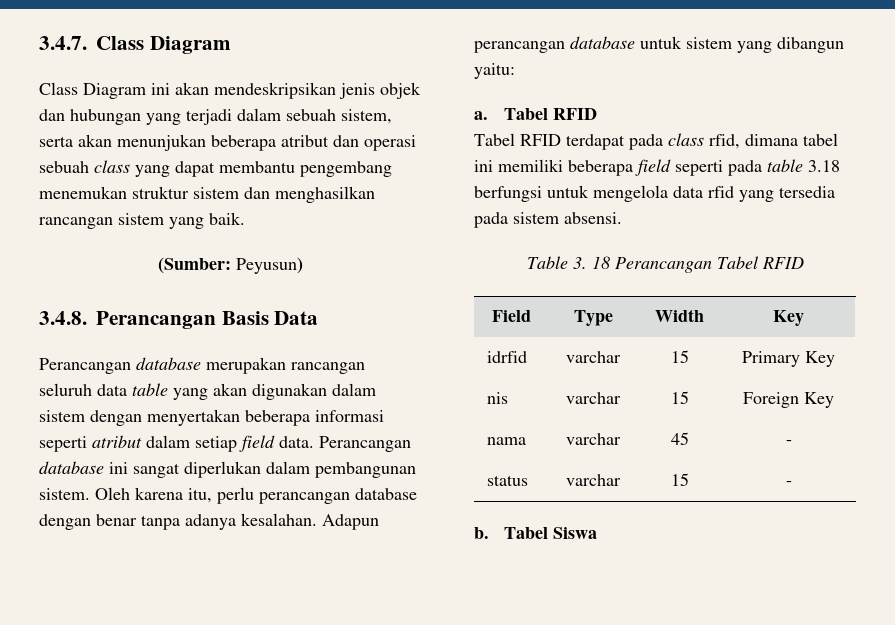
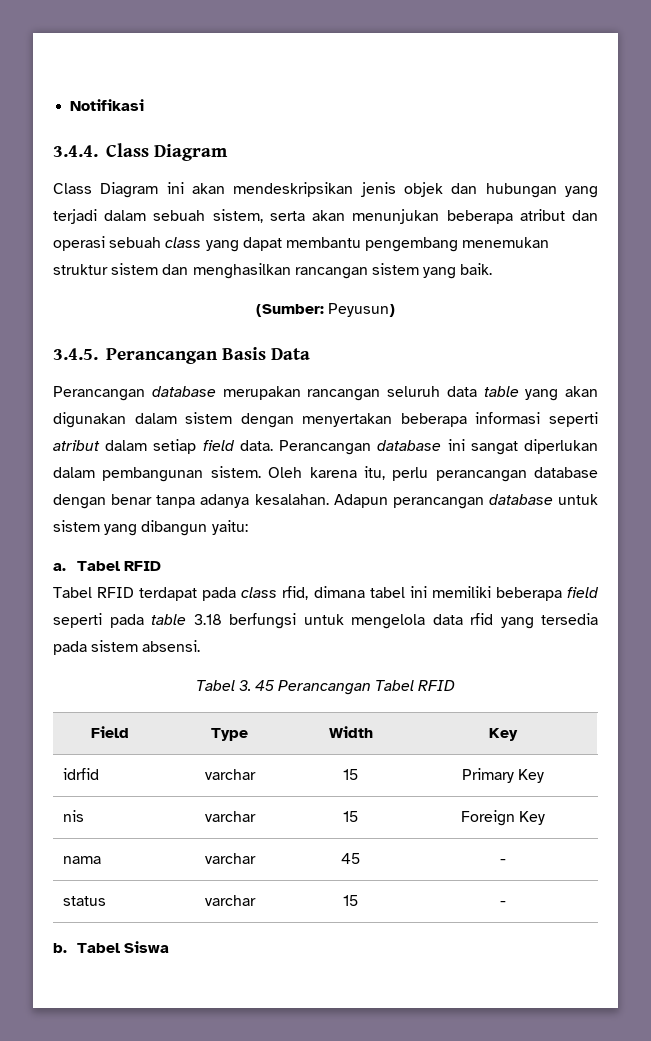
- 3.4.7. Class Diagram
+ Notifikasi
+ 3.4.4. Class Diagram
- 3.4.8. Perancangan Basis Data
+ 3.4.5. Perancangan Basis Data
- Table 3. 18 Perancangan Tabel RFID
+ Tabel 3. 45 Perancangan Tabel RFID

